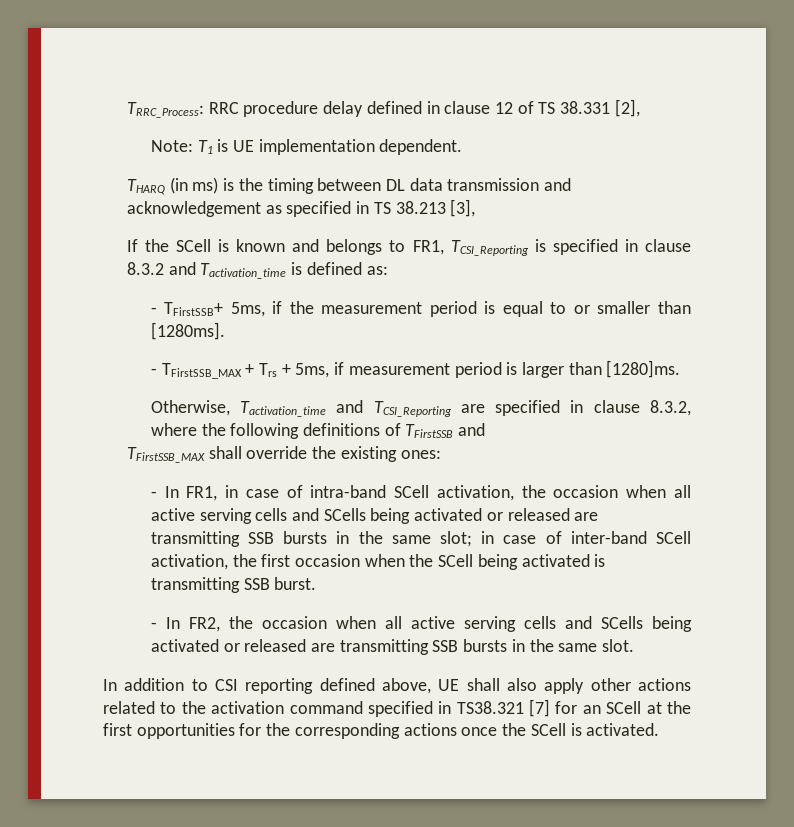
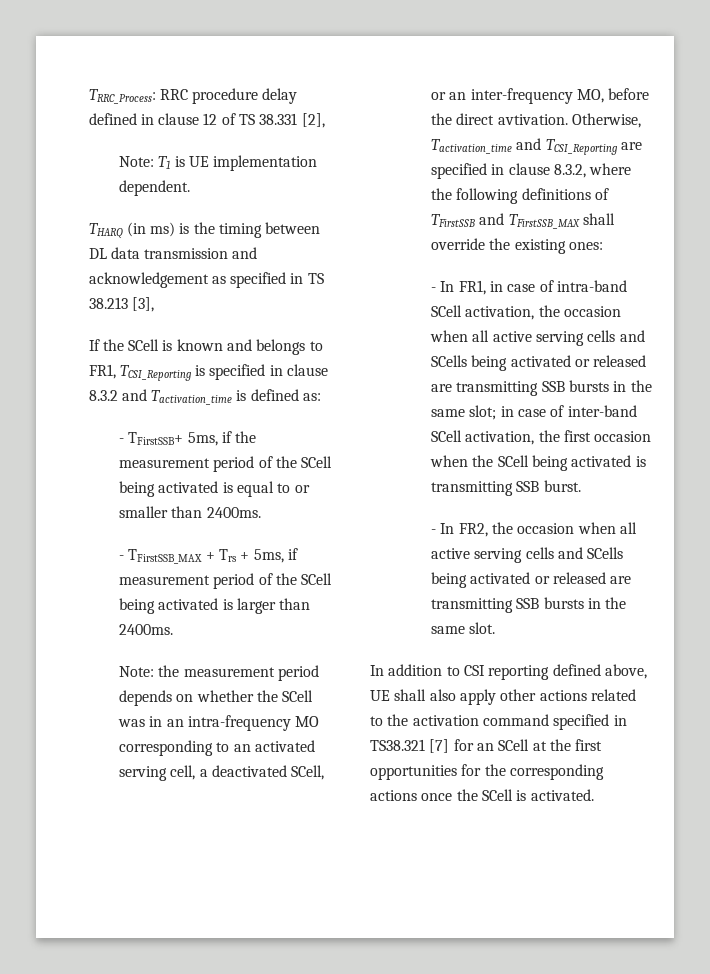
- - TFirstSSB+ 5ms, if the measurement period is equal to or smaller than [1280ms].
+ - TFirstSSB+ 5ms, if the measurement period of the SCell being activated is equal to or smaller than 2400ms.
- - TFirstSSB_MAX + Trs + 5ms, if measurement period is larger than [1280]ms.
- Otherwise, Tactivation_time and TCSI_Reporting are specified in clause 8.3.2, where the following definitions of TFirstSSB and
- TFirstSSB_MAX shall override the existing ones:
+ - TFirstSSB_MAX + Trs + 5ms, if measurement period of the SCell being activated is larger than 2400ms.
+ Note: the measurement period depends on whether the SCell was in an intra-frequency MO corresponding to an activated serving cell, a deactivated SCell, or an inter-frequency MO, before the direct avtivation. Otherwise, Tactivation_time and TCSI_Reporting are specified in clause 8.3.2, where the following definitions of TFirstSSB and TFirstSSB_MAX shall override the existing ones:

